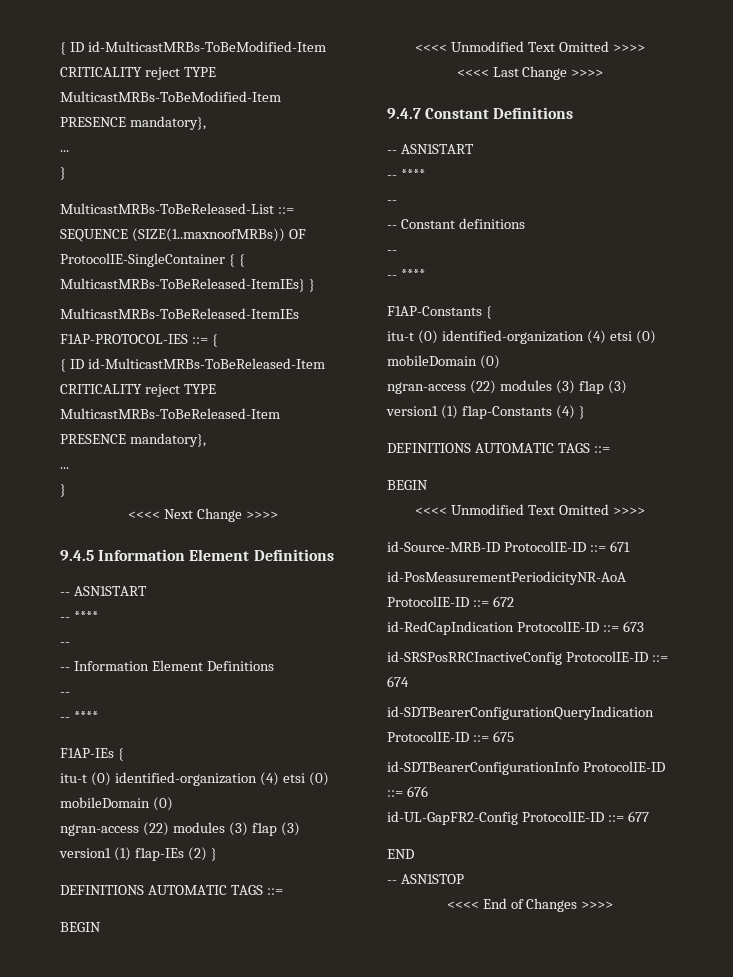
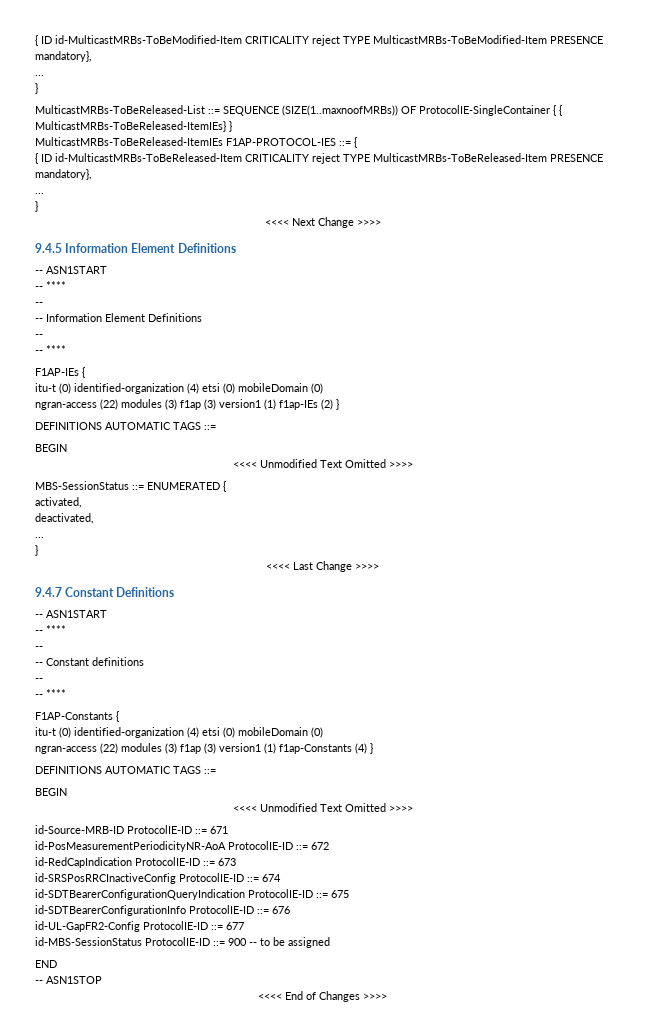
+ MBS-SessionStatus ::= ENUMERATED {
+ activated,
+ deactivated,
+ ...
+ }
+ id-MBS-SessionStatus ProtocolIE-ID ::= 900 -- to be assigned

